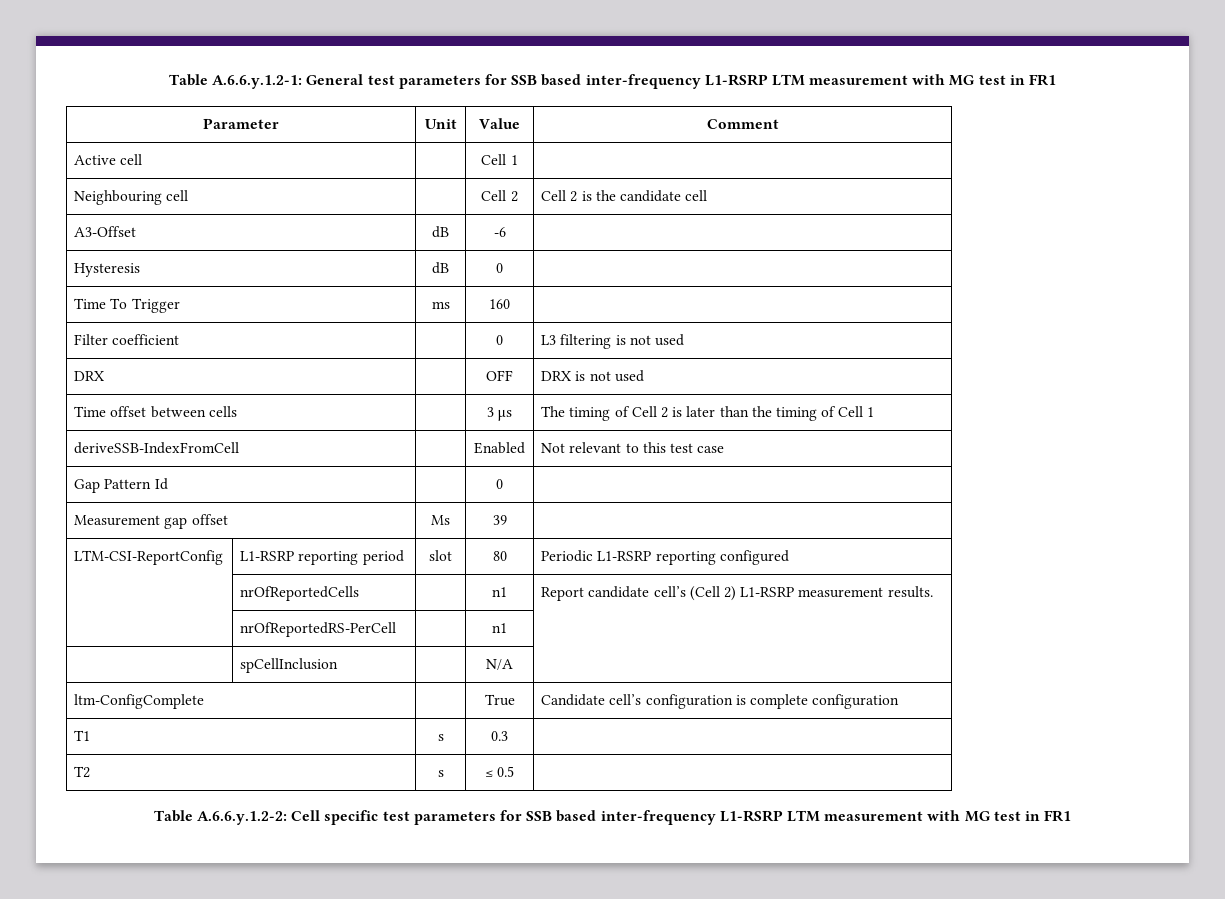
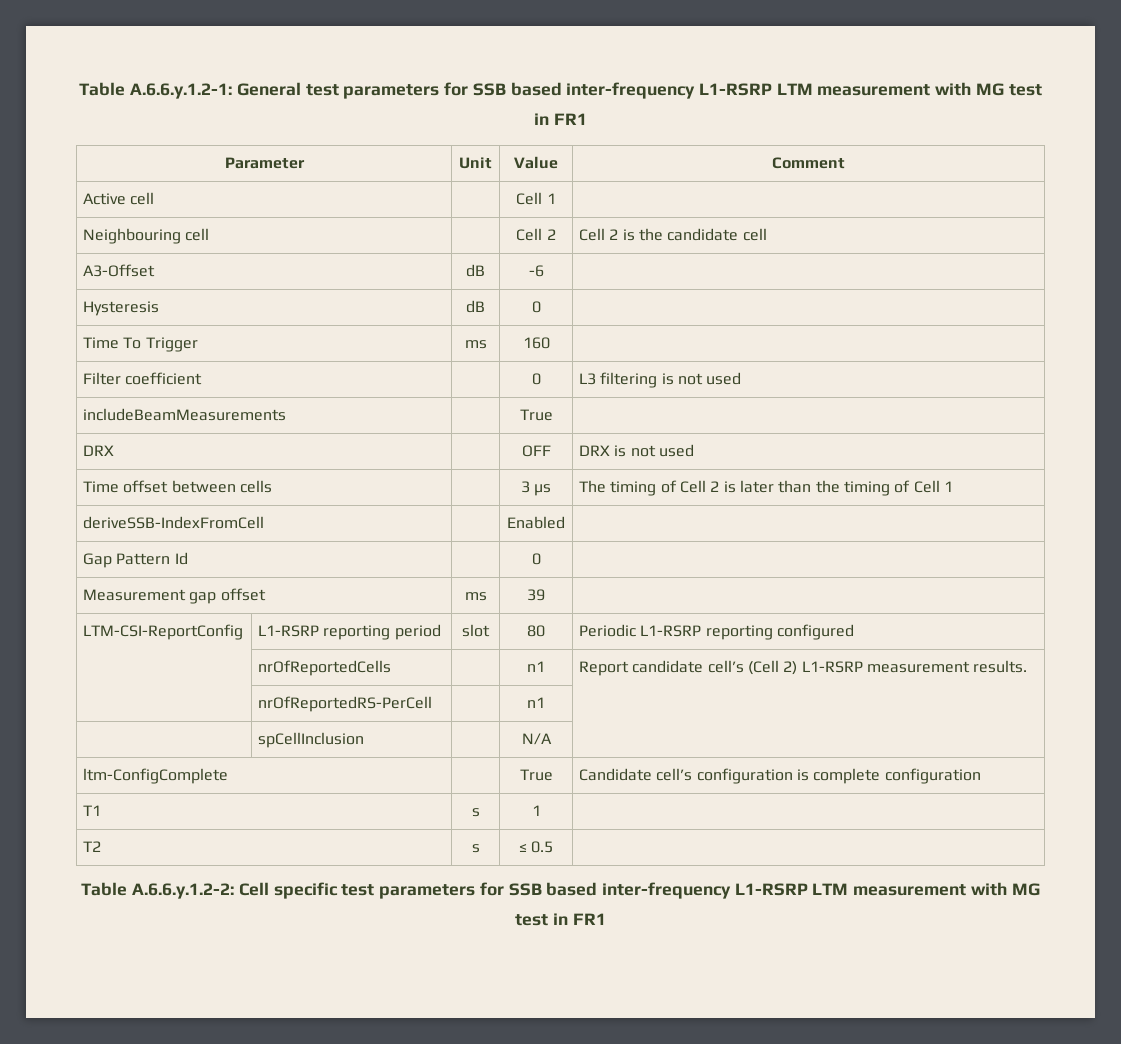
+ includeBeamMeasurements | | True |
- deriveSSB-IndexFromCell | | Enabled | Not relevant to this test case
+ deriveSSB-IndexFromCell | | Enabled |
- Measurement gap offset | Ms | 39 |
+ Measurement gap offset | ms | 39 |
- T1 | s | 0.3 |
+ T1 | s | 1 |

